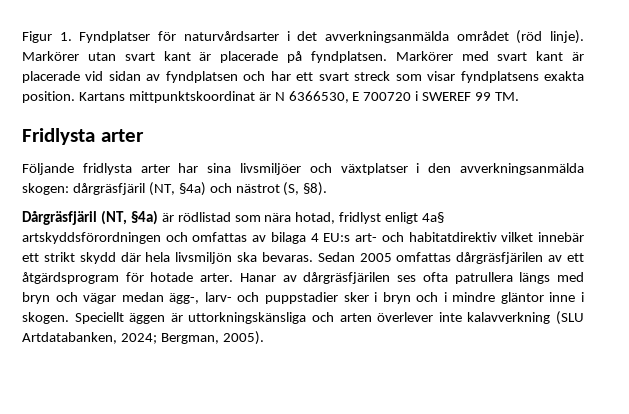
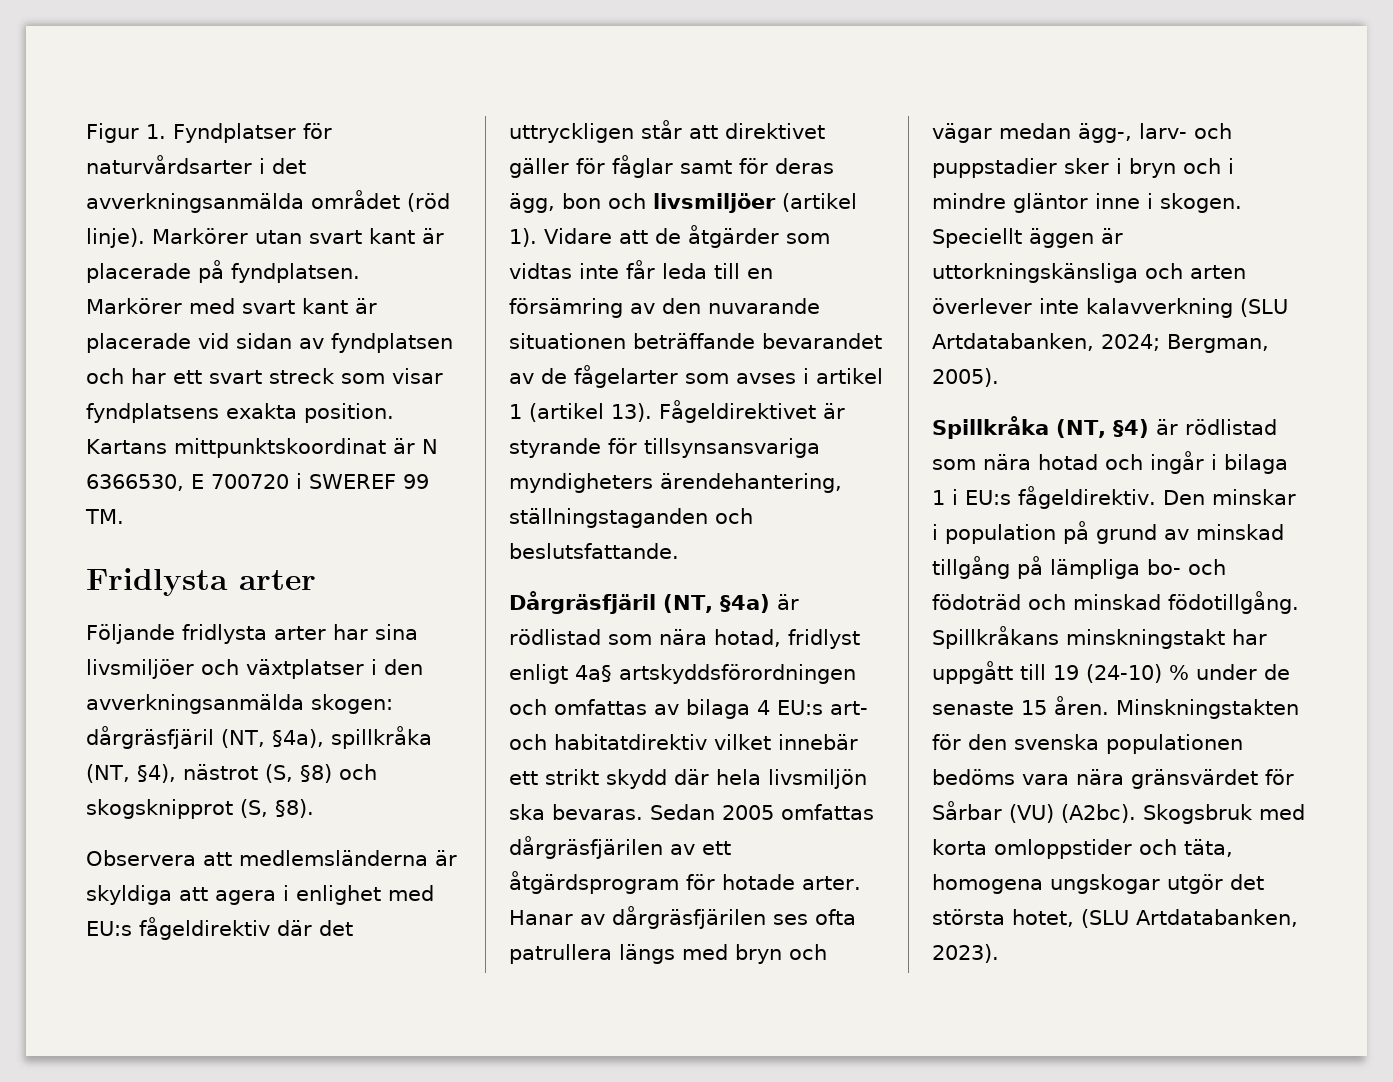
- Följande fridlysta arter har sina livsmiljöer och växtplatser i den avverkningsanmälda skogen: dårgräsfjäril (NT, §4a) och nästrot (S, §8).
+ Följande fridlysta arter har sina livsmiljöer och växtplatser i den avverkningsanmälda skogen: dårgräsfjäril (NT, §4a), spillkråka (NT, §4), nästrot (S, §8) och skogsknipprot (S, §8).
+ Observera att medlemsländerna är skyldiga att agera i enlighet med EU:s fågeldirektiv där det uttryckligen står att direktivet gäller för fåglar samt för deras ägg, bon och livsmiljöer (artikel 1). Vidare att de åtgärder som vidtas inte får leda till en försämring av den nuvarande situationen beträffande bevarandet av de fågelarter som avses i artikel 1 (artikel 13). Fågeldirektivet är styrande för tillsynsansvariga myndigheters ärendehantering, ställningstaganden och beslutsfattande.
+ Spillkråka (NT, §4) är rödlistad som nära hotad och ingår i bilaga 1 i EU:s fågeldirektiv. Den minskar i population på grund av minskad tillgång på lämpliga bo- och födoträd och minskad födotillgång. Spillkråkans minskningstakt har uppgått till 19 (24-10) % under de senaste 15 åren. Minskningstakten för den svenska populationen bedöms vara nära gränsvärdet för Sårbar (VU) (A2bc). Skogsbruk med korta omloppstider och täta, homogena ungskogar utgör det största hotet, (SLU Artdatabanken, 2023).

